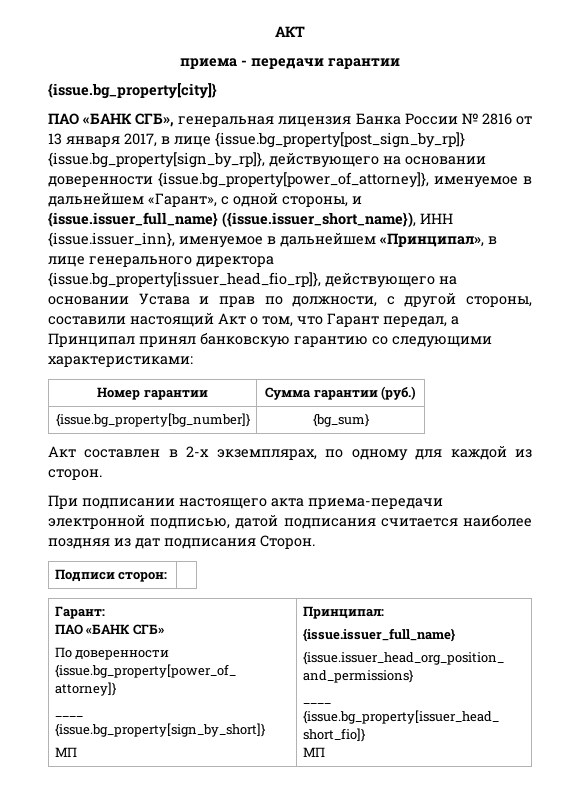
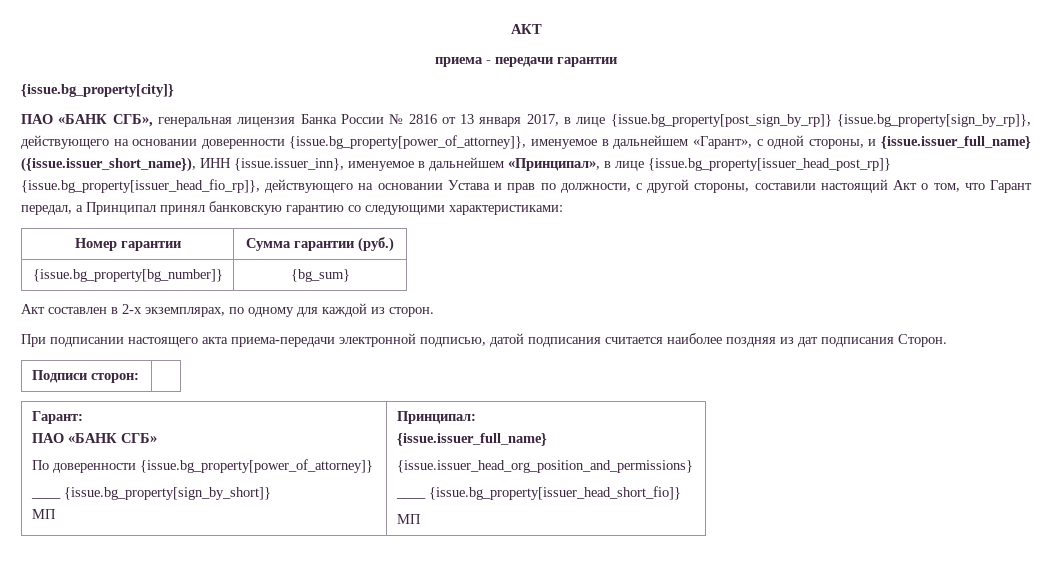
- ПАО «БАНК СГБ», генеральная лицензия Банка России № 2816 от 13 января 2017, в лице {issue.bg_property[post_sign_by_rp]} {issue.bg_property[sign_by_rp]}, действующего на основании доверенности {issue.bg_property[power_of_attorney]}, именуемое в дальнейшем «Гарант», с одной стороны, и {issue.issuer_full_name} ({issue.issuer_short_name}), ИНН {issue.issuer_inn}, именуемое в дальнейшем «Принципал», в лице генерального директора {issue.bg_property[issuer_head_fio_rp]}, действующего на основании Устава и прав по должности, с другой стороны, составили настоящий Акт о том, что Гарант передал, а Принципал принял банковскую гарантию со следующими характеристиками:
+ ПАО «БАНК СГБ», генеральная лицензия Банка России № 2816 от 13 января 2017, в лице {issue.bg_property[post_sign_by_rp]} {issue.bg_property[sign_by_rp]}, действующего на основании доверенности {issue.bg_property[power_of_attorney]}, именуемое в дальнейшем «Гарант», с одной стороны, и {issue.issuer_full_name} ({issue.issuer_short_name}), ИНН {issue.issuer_inn}, именуемое в дальнейшем «Принципал», в лице {issue.bg_property[issuer_head_post_rp]} {issue.bg_property[issuer_head_fio_rp]}, действующего на основании Устава и прав по должности, с другой стороны, составили настоящий Акт о том, что Гарант передал, а Принципал принял банковскую гарантию со следующими характеристиками:

